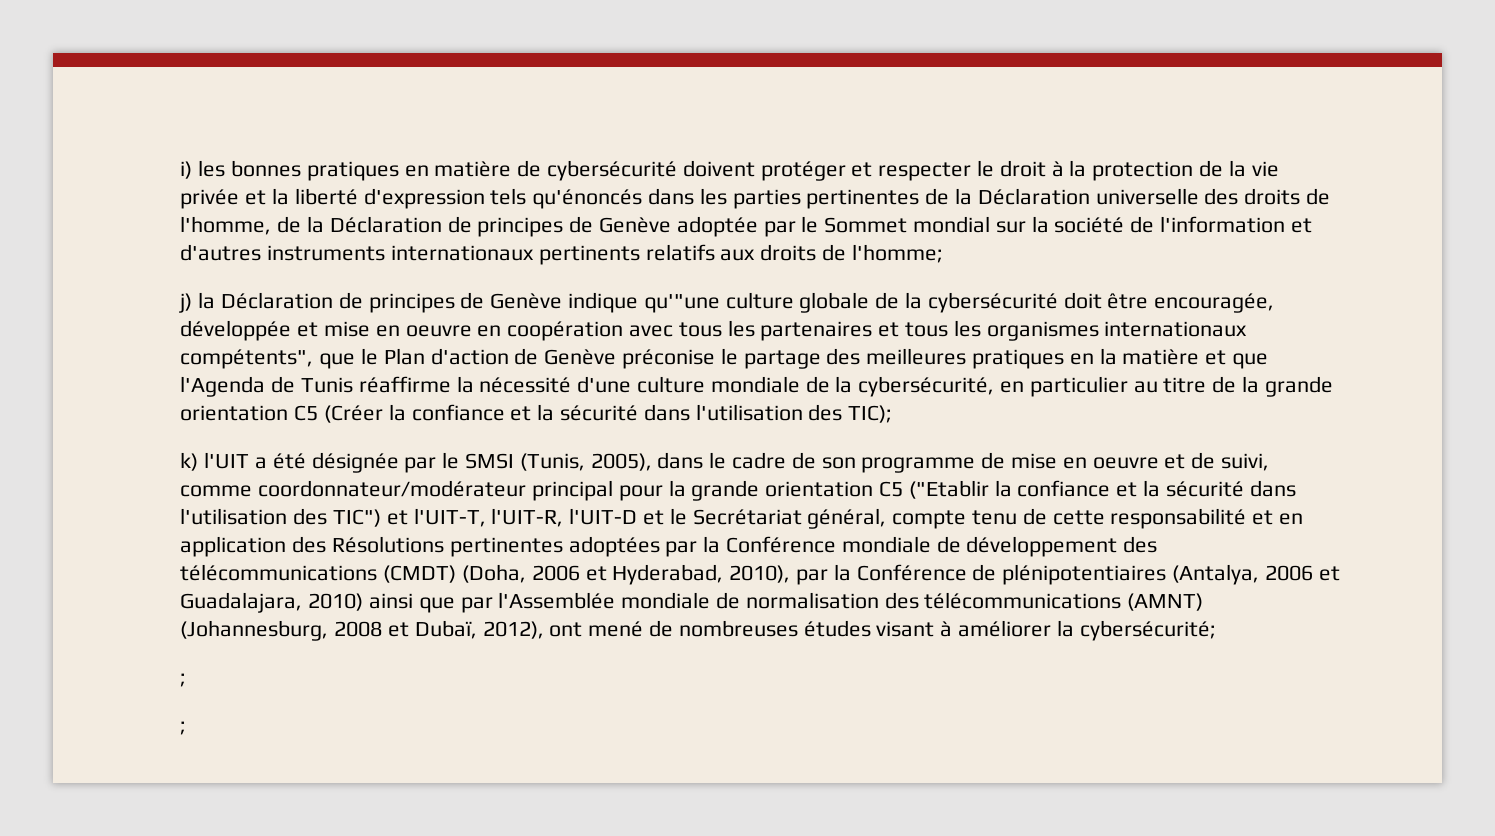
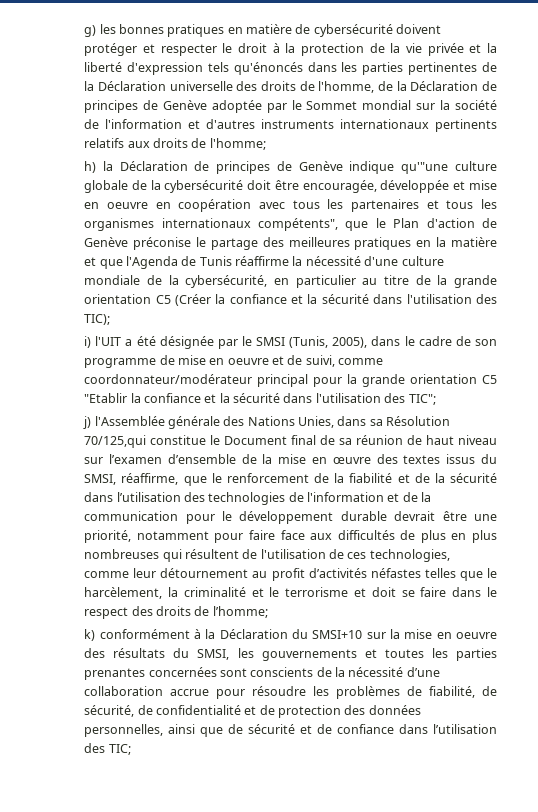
- i) les bonnes pratiques en matière de cybersécurité doivent protéger et respecter le droit à la protection de la vie privée et la liberté d'expression tels qu'énoncés dans les parties pertinentes de la Déclaration universelle des droits de l'homme, de la Déclaration de principes de Genève adoptée par le Sommet mondial sur la société de l'information et d'autres instruments internationaux pertinents relatifs aux droits de l'homme;
+ g) les bonnes pratiques en matière de cybersécurité doivent protéger et respecter le droit à la protection de la vie privée et la liberté d'expression tels qu'énoncés dans les parties pertinentes de la Déclaration universelle des droits de l'homme, de la Déclaration de principes de Genève adoptée par le Sommet mondial sur la société de l'information et d'autres instruments internationaux pertinents relatifs aux droits de l'homme;
- j) la Déclaration de principes de Genève indique qu'"une culture globale de la cybersécurité doit être encouragée, développée et mise en oeuvre en coopération avec tous les partenaires et tous les organismes internationaux compétents", que le Plan d'action de Genève préconise le partage des meilleures pratiques en la matière et que l'Agenda de Tunis réaffirme la nécessité d'une culture mondiale de la cybersécurité, en particulier au titre de la grande orientation C5 (Créer la confiance et la sécurité dans l'utilisation des TIC);
+ h) la Déclaration de principes de Genève indique qu'"une culture globale de la cybersécurité doit être encouragée, développée et mise en oeuvre en coopération avec tous les partenaires et tous les organismes internationaux compétents", que le Plan d'action de Genève préconise le partage des meilleures pratiques en la matière et que l'Agenda de Tunis réaffirme la nécessité d'une culture mondiale de la cybersécurité, en particulier au titre de la grande orientation C5 (Créer la confiance et la sécurité dans l'utilisation des TIC);
- k) l'UIT a été désignée par le SMSI (Tunis, 2005), dans le cadre de son programme de mise en oeuvre et de suivi, comme coordonnateur/modérateur principal pour la grande orientation C5 ("Etablir la confiance et la sécurité dans l'utilisation des TIC") et l'UIT-T, l'UIT-R, l'UIT-D et le Secrétariat général, compte tenu de cette responsabilité et en application des Résolutions pertinentes adoptées par la Conférence mondiale de développement des télécommunications (CMDT) (Doha, 2006 et Hyderabad, 2010), par la Conférence de plénipotentiaires (Antalya, 2006 et Guadalajara, 2010) ainsi que par l'Assemblée mondiale de normalisation des télécommunications (AMNT) (Johannesburg, 2008 et Dubaï, 2012), ont mené de nombreuses études visant à améliorer la cybersécurité;
- ;
- ;
+ i) l'UIT a été désignée par le SMSI (Tunis, 2005), dans le cadre de son programme de mise en oeuvre et de suivi, comme coordonnateur/modérateur principal pour la grande orientation C5 "Etablir la confiance et la sécurité dans l'utilisation des TIC";
+ j) l'Assemblée générale des Nations Unies, dans sa Résolution 70/125,qui constitue le Document final de sa réunion de haut niveau sur l’examen d’ensemble de la mise en œuvre des textes issus du SMSI, réaffirme, que le renforcement de la fiabilité et de la sécurité dans l’utilisation des technologies de l'information et de la communication pour le développement durable devrait être une priorité, notamment pour faire face aux difficultés de plus en plus nombreuses qui résultent de l'utilisation de ces technologies, comme leur détournement au profit d’activités néfastes telles que le harcèlement, la criminalité et le terrorisme et doit se faire dans le respect des droits de l’homme;
+ k) conformément à la Déclaration du SMSI+10 sur la mise en oeuvre des résultats du SMSI, les gouvernements et toutes les parties prenantes concernées sont conscients de la nécessité d’une collaboration accrue pour résoudre les problèmes de fiabilité, de sécurité, de confidentialité et de protection des données personnelles, ainsi que de sécurité et de confiance dans l’utilisation des TIC;

